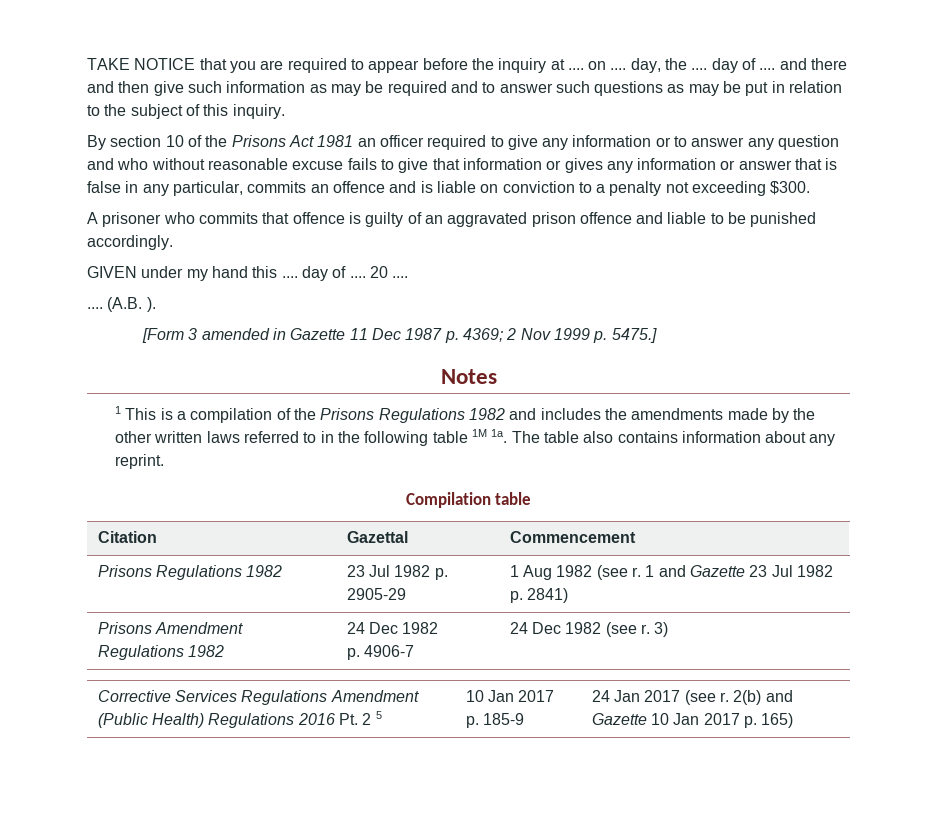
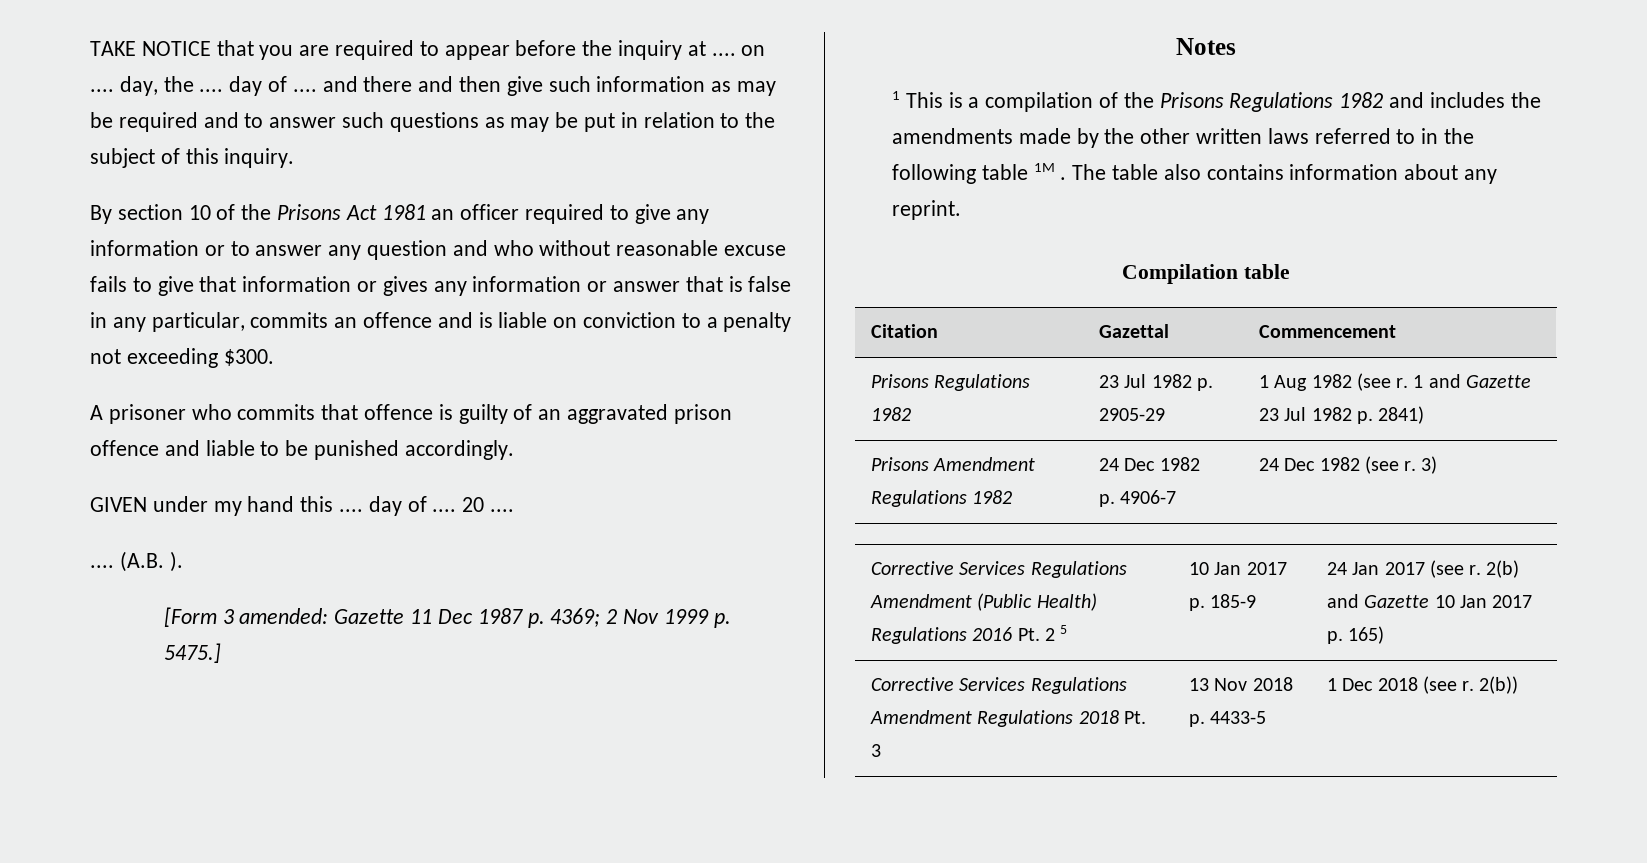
- [Form 3 amended in Gazette 11 Dec 1987 p. 4369; 2 Nov 1999 p. 5475.]
+ [Form 3 amended: Gazette 11 Dec 1987 p. 4369; 2 Nov 1999 p. 5475.]
- 1 This is a compilation of the Prisons Regulations 1982 and includes the amendments made by the other written laws referred to in the following table 1M 1a.
+ 1 This is a compilation of the Prisons Regulations 1982 and includes the amendments made by the other written laws referred to in the following table 1M .
+ Corrective Services Regulations Amendment Regulations 2018 Pt. 3 | 13 Nov 2018 p. 4433-5 | 1 Dec 2018 (see r. 2(b))

